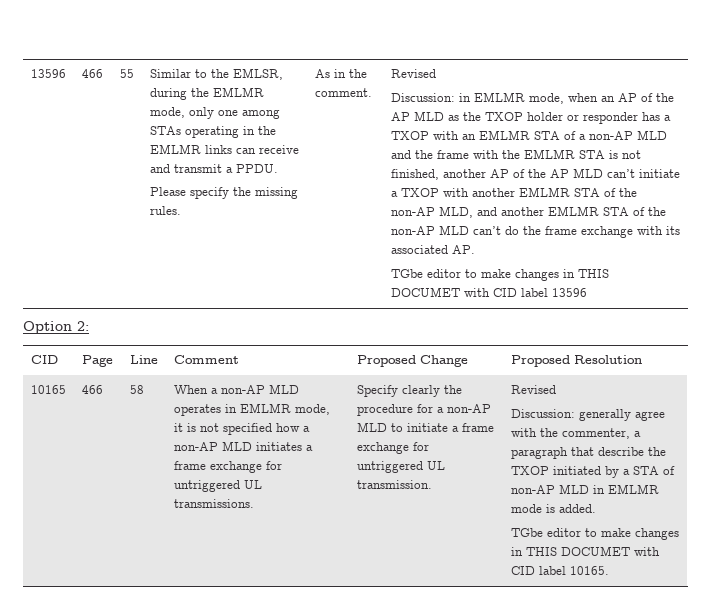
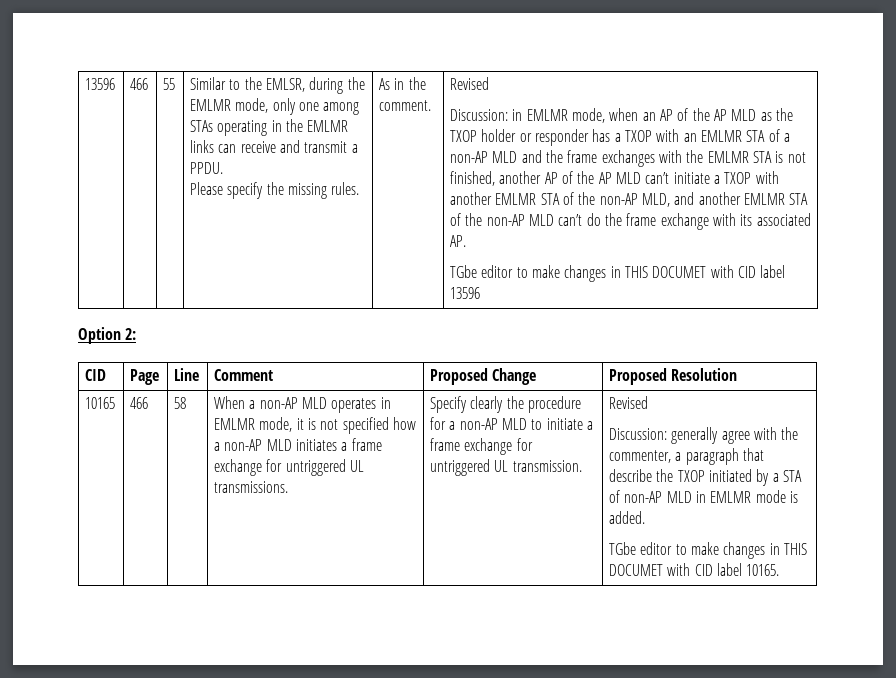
- in EMLMR mode, when an AP of the AP MLD as the TXOP holder or responder has a TXOP with an EMLMR STA of a non-AP MLD and the frame with the EMLMR STA is not finished, another AP of the AP MLD can’t initiate a TXOP with another EMLMR STA of the non-AP MLD, and another EMLMR STA of the non-AP MLD can’t do the frame exchange with its associated AP.
+ in EMLMR mode, when an AP of the AP MLD as the TXOP holder or responder has a TXOP with an EMLMR STA of a non-AP MLD and the frame exchanges with the EMLMR STA is not finished, another AP of the AP MLD can’t initiate a TXOP with another EMLMR STA of the non-AP MLD, and another EMLMR STA of the non-AP MLD can’t do the frame exchange with its associated AP.

